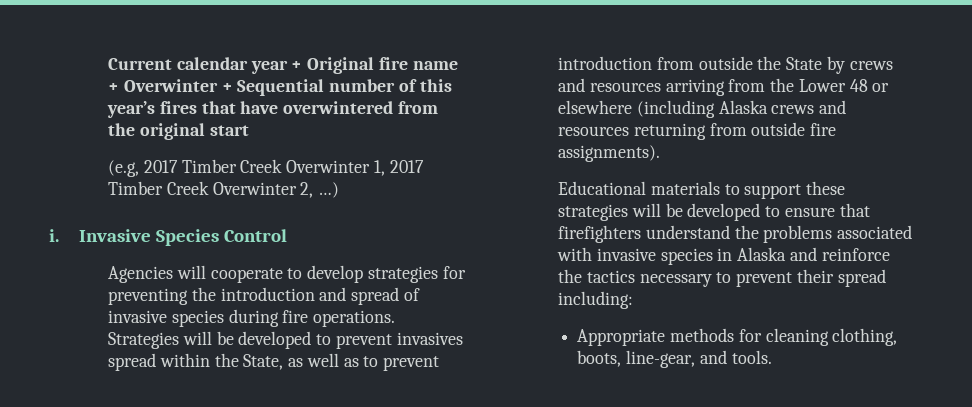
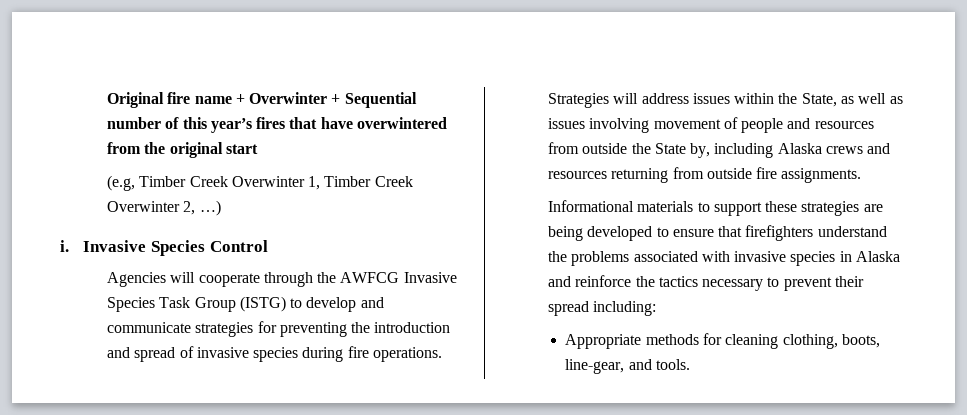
- Current calendar year + Original fire name + Overwinter + Sequential number of this year’s fires that have overwintered from the original start
+ Original fire name + Overwinter + Sequential number of this year’s fires that have overwintered from the original start
- (e.g, 2017 Timber Creek Overwinter 1, 2017 Timber Creek Overwinter 2, …)
+ (e.g, Timber Creek Overwinter 1, Timber Creek Overwinter 2, …)
- Agencies will cooperate to develop strategies for preventing the introduction and spread of invasive species during fire operations.
+ Agencies will cooperate through the AWFCG Invasive Species Task Group (ISTG) to develop and communicate strategies for preventing the introduction and spread of invasive species during fire operations.
- Strategies will be developed to prevent invasives spread within the State, as well as to prevent introduction from outside the State by crews and resources arriving from the Lower 48 or elsewhere (including Alaska crews and resources returning from outside fire assignments).
- Educational materials to support these strategies will be developed to ensure that firefighters understand the problems associated with invasive species in Alaska and reinforce the tactics necessary to prevent their spread including:
+ Strategies will address issues within the State, as well as issues involving movement of people and resources from outside the State by, including Alaska crews and resources returning from outside fire assignments.
+ Informational materials to support these strategies are being developed to ensure that firefighters understand the problems associated with invasive species in Alaska and reinforce the tactics necessary to prevent their spread including:

